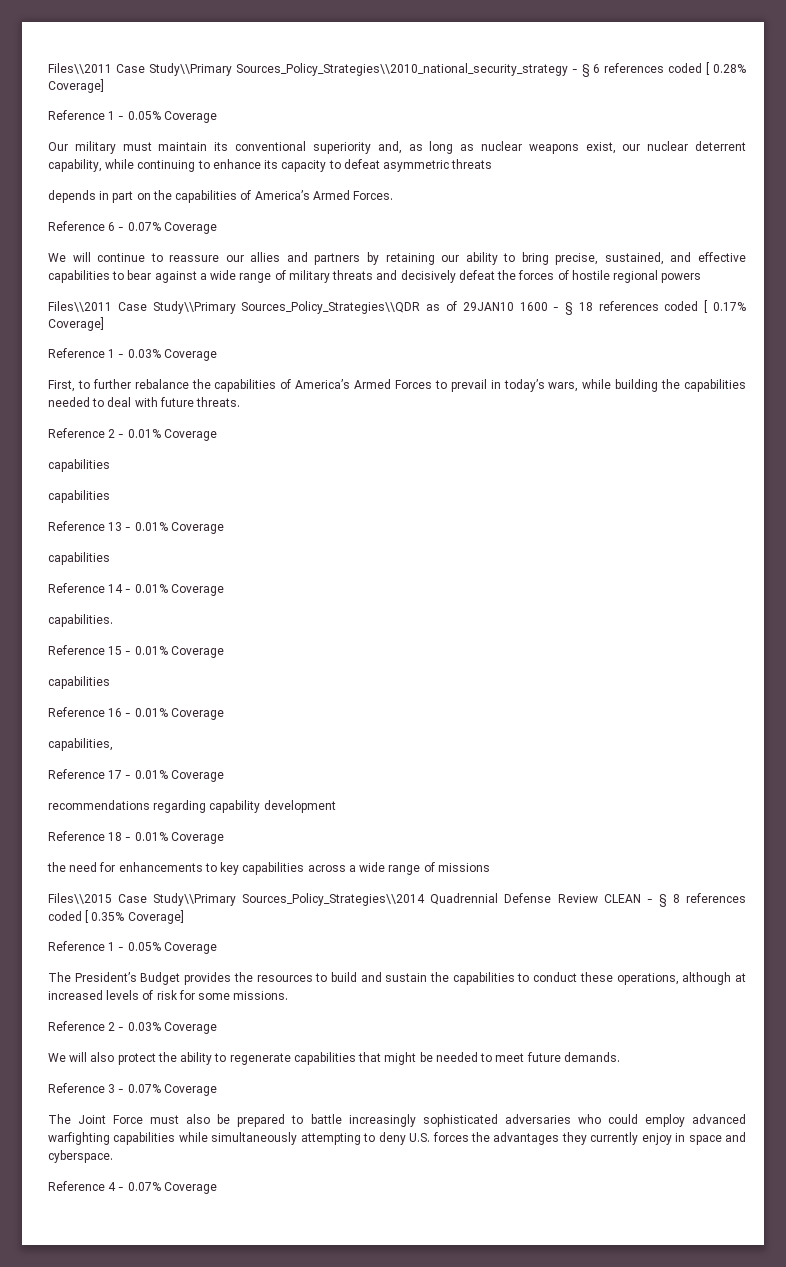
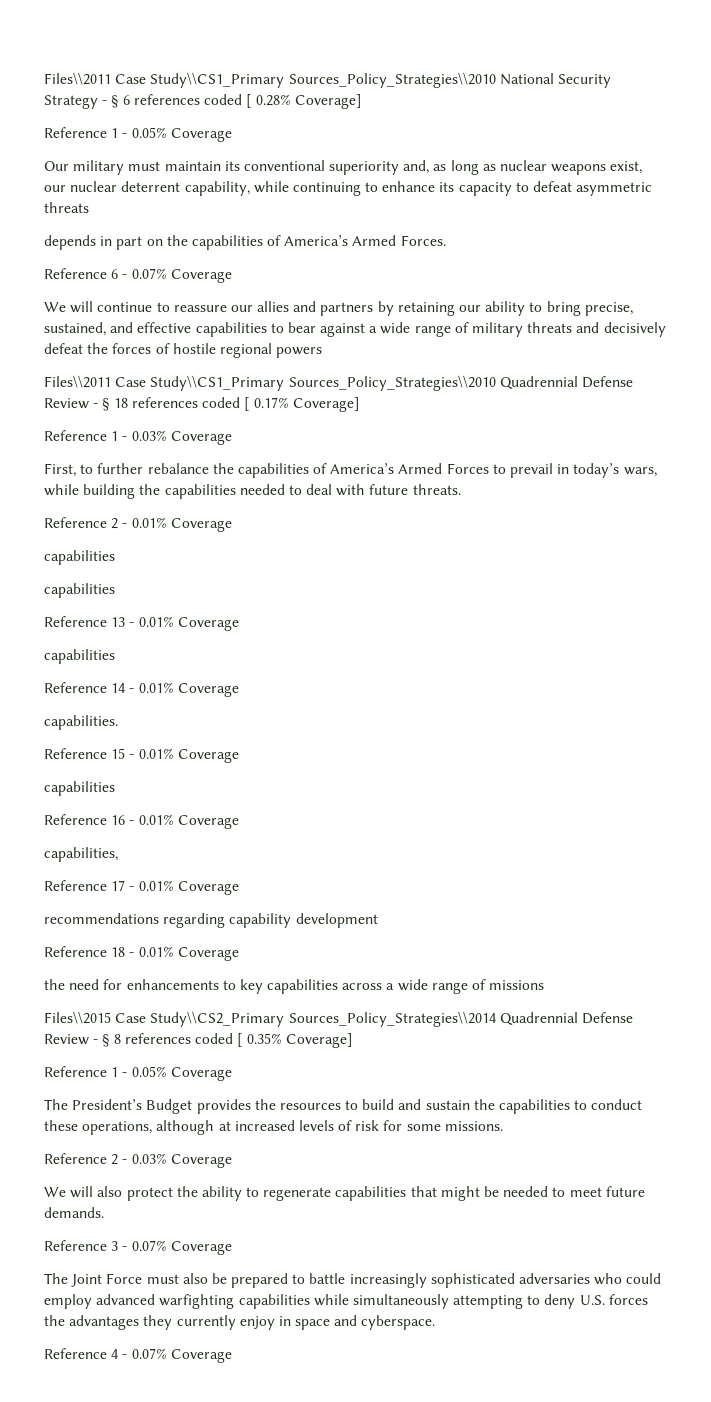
- Files\\2011 Case Study\\Primary Sources_Policy_Strategies\\2010_national_security_strategy - § 6 references coded [ 0.28% Coverage]
+ Files\\2011 Case Study\\CS1_Primary Sources_Policy_Strategies\\2010 National Security Strategy - § 6 references coded [ 0.28% Coverage]
- Files\\2011 Case Study\\Primary Sources_Policy_Strategies\\QDR as of 29JAN10 1600 - § 18 references coded [ 0.17% Coverage]
+ Files\\2011 Case Study\\CS1_Primary Sources_Policy_Strategies\\2010 Quadrennial Defense Review - § 18 references coded [ 0.17% Coverage]
- Files\\2015 Case Study\\Primary Sources_Policy_Strategies\\2014 Quadrennial Defense Review CLEAN - § 8 references coded [ 0.35% Coverage]
+ Files\\2015 Case Study\\CS2_Primary Sources_Policy_Strategies\\2014 Quadrennial Defense Review - § 8 references coded [ 0.35% Coverage]

